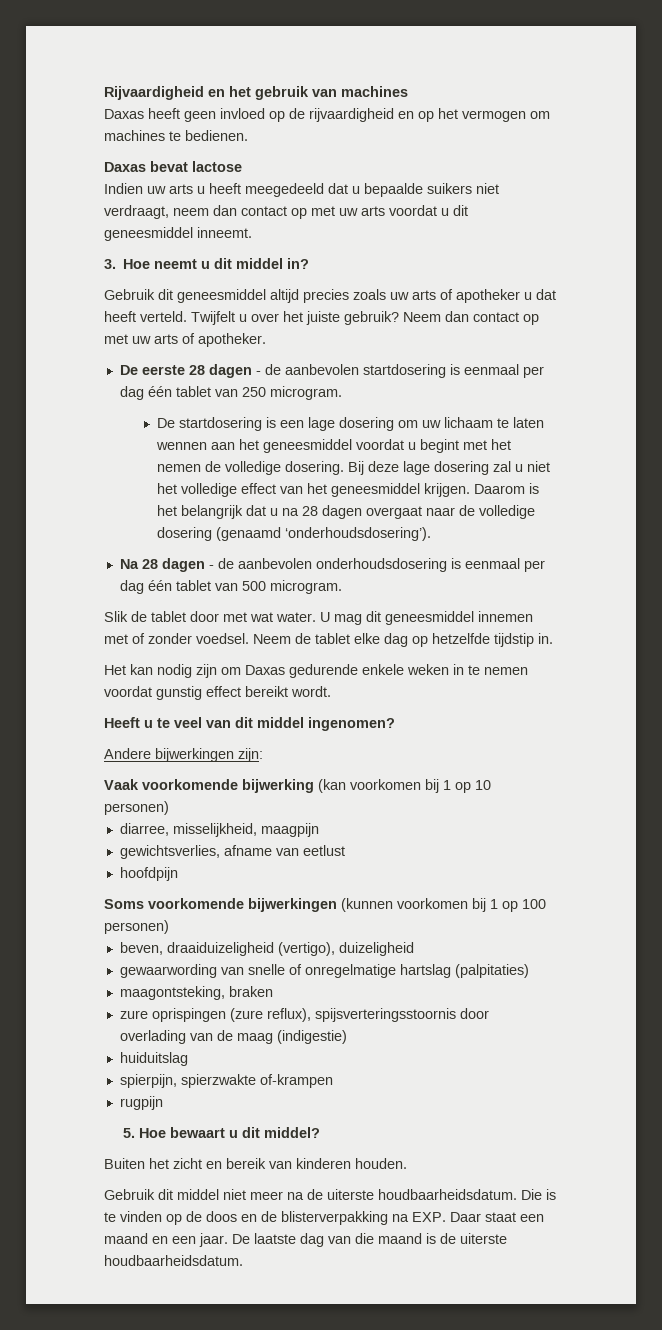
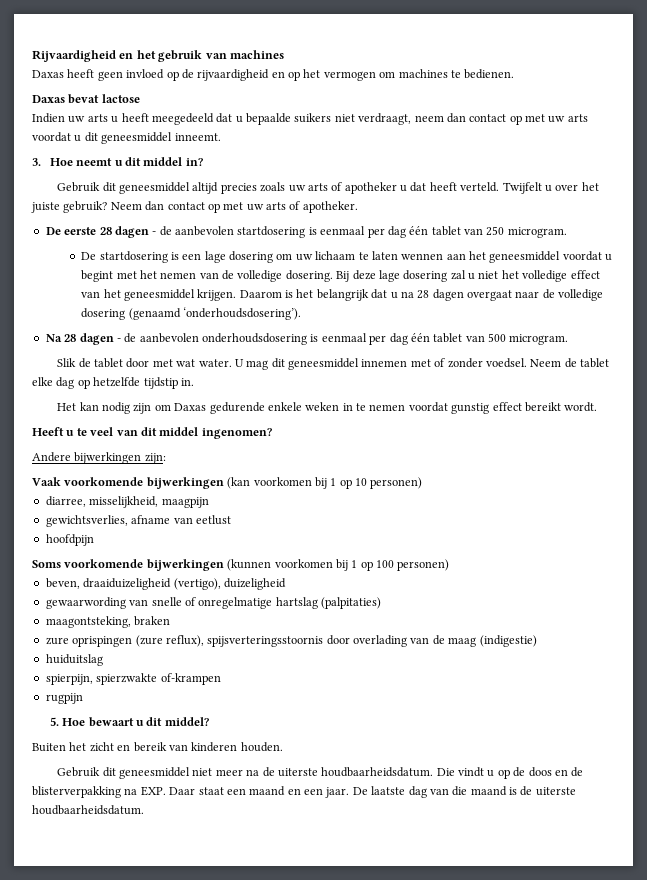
- De startdosering is een lage dosering om uw lichaam te laten wennen aan het geneesmiddel voordat u begint met het nemen de volledige dosering.
+ De startdosering is een lage dosering om uw lichaam te laten wennen aan het geneesmiddel voordat u begint met het nemen van de volledige dosering.
- Vaak voorkomende bijwerking (kan voorkomen bij 1 op 10 personen)
+ Vaak voorkomende bijwerkingen (kan voorkomen bij 1 op 10 personen)
- Gebruik dit middel niet meer na de uiterste houdbaarheidsdatum.
+ Gebruik dit geneesmiddel niet meer na de uiterste houdbaarheidsdatum.
- Die is te vinden op de doos en de blisterverpakking na EXP. Daar staat een maand en een jaar.
+ Die vindt u op de doos en de blisterverpakking na EXP. Daar staat een maand en een jaar.

